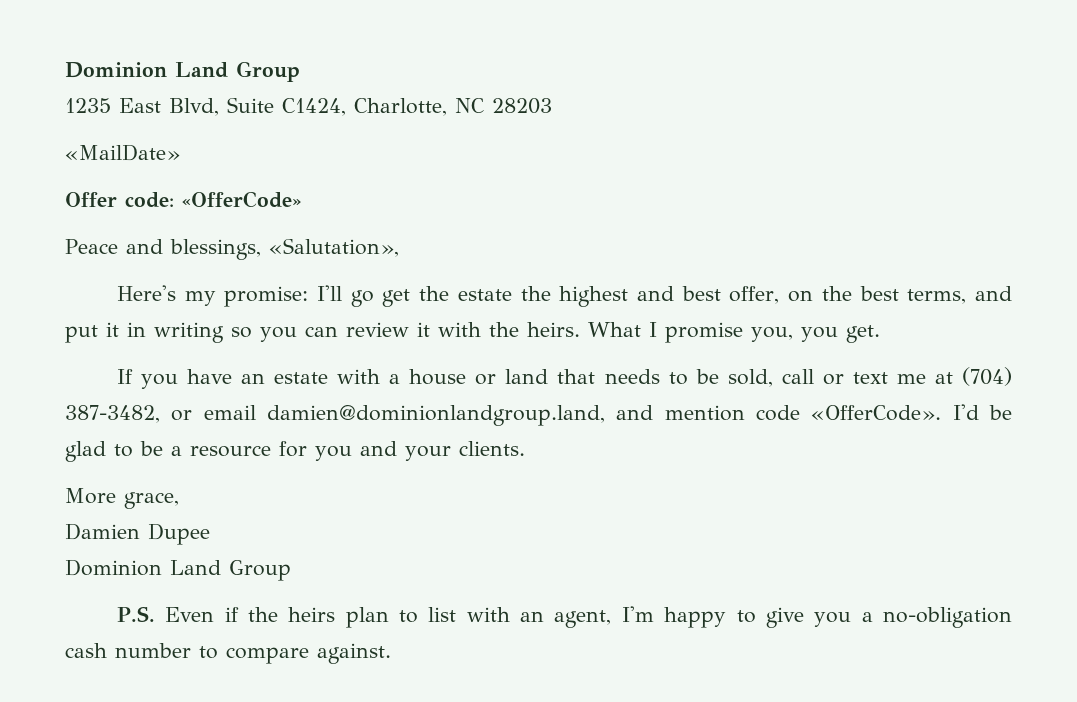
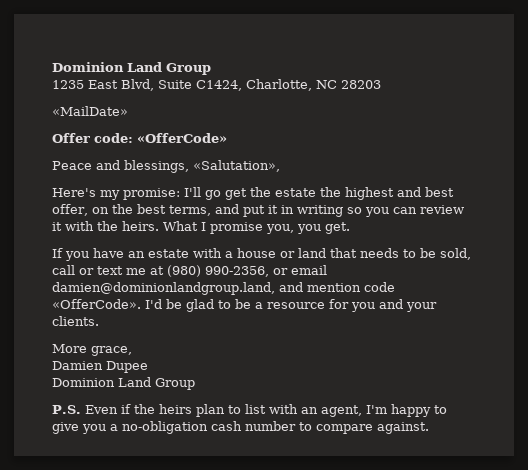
- If you have an estate with a house or land that needs to be sold, call or text me at (704) 387-3482, or email damien@dominionlandgroup.land, and mention code «OfferCode».
+ If you have an estate with a house or land that needs to be sold, call or text me at (980) 990-2356, or email damien@dominionlandgroup.land, and mention code «OfferCode».

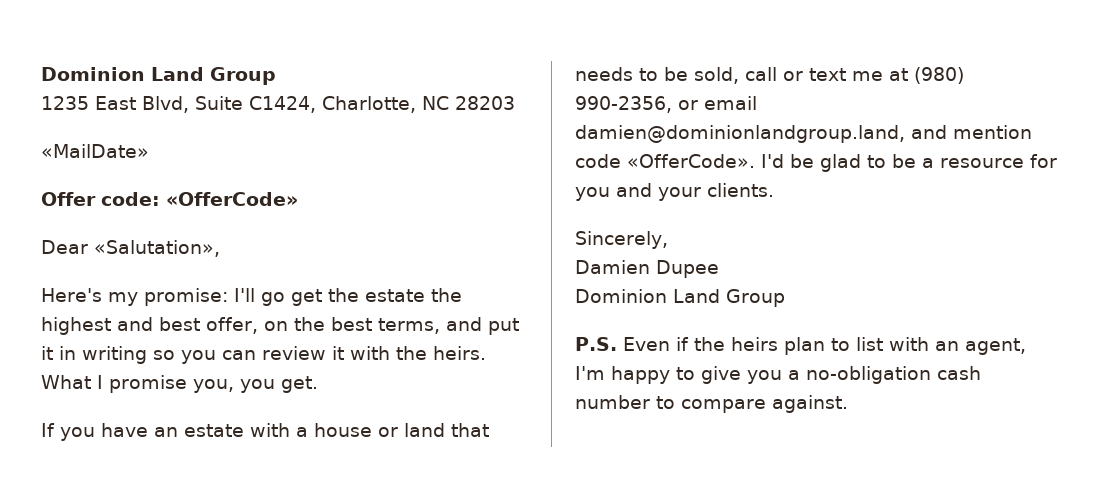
- Peace and blessings, «Salutation»,
+ Dear «Salutation»,
- More grace,
+ Sincerely,

